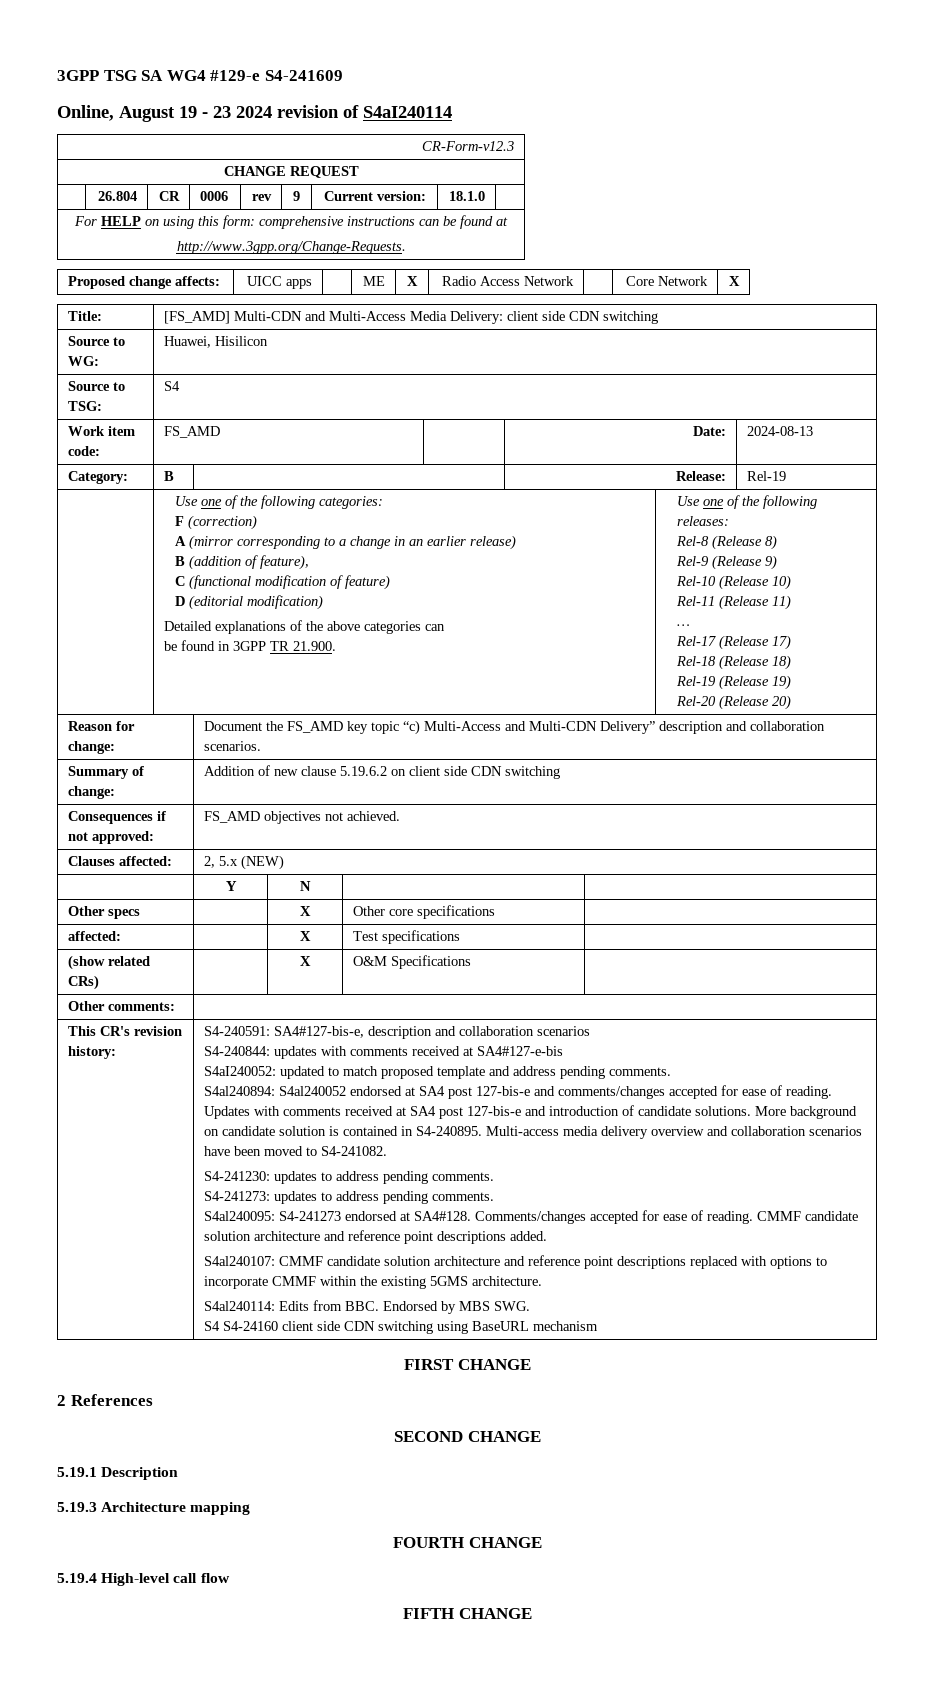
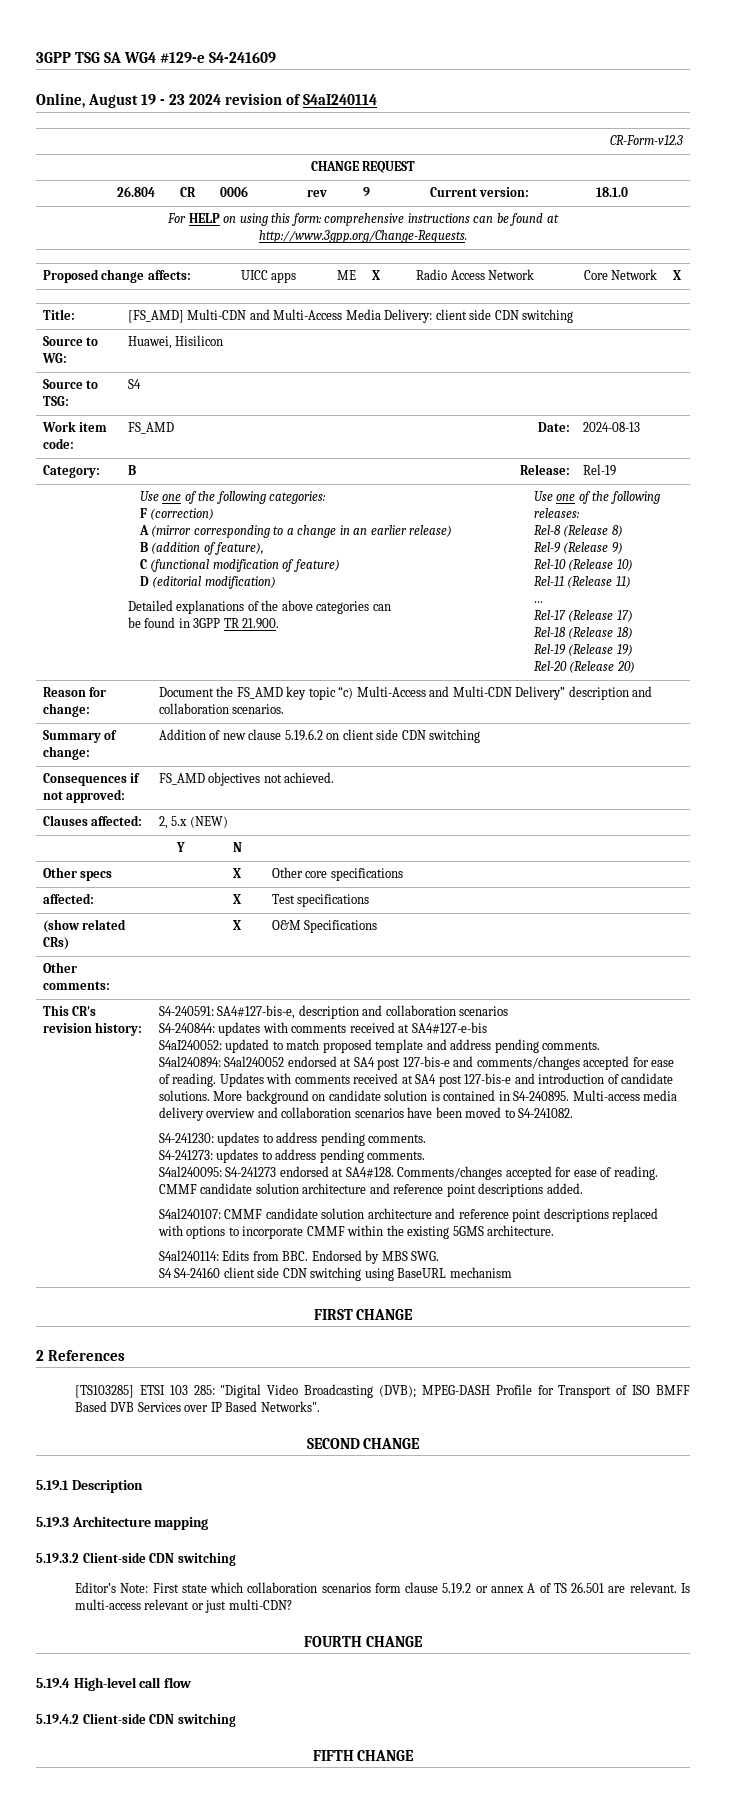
+ [TS103285] ETSI 103 285: "Digital Video Broadcasting (DVB); MPEG-DASH Profile for Transport of ISO BMFF Based DVB Services over IP Based Networks".
+ 5.19.3.2 Client-side CDN switching
+ Editor’s Note: First state which collaboration scenarios form clause 5.19.2 or annex A of TS 26.501 are relevant. Is multi-access relevant or just multi-CDN?
+ 5.19.4.2 Client-side CDN switching

